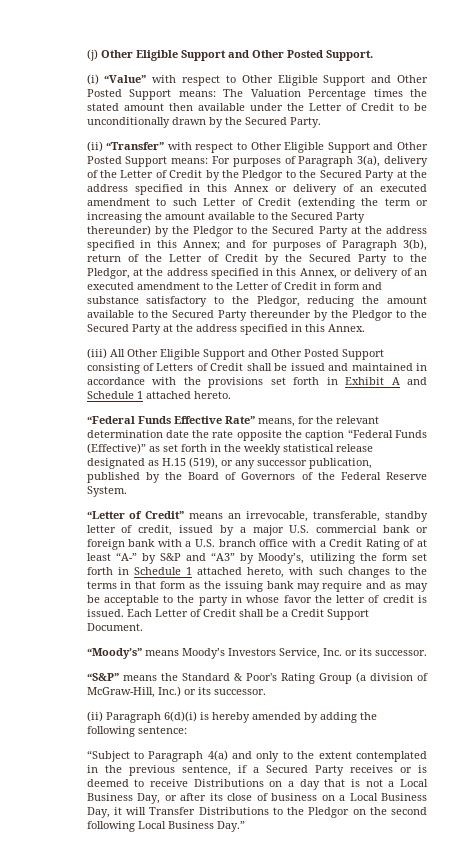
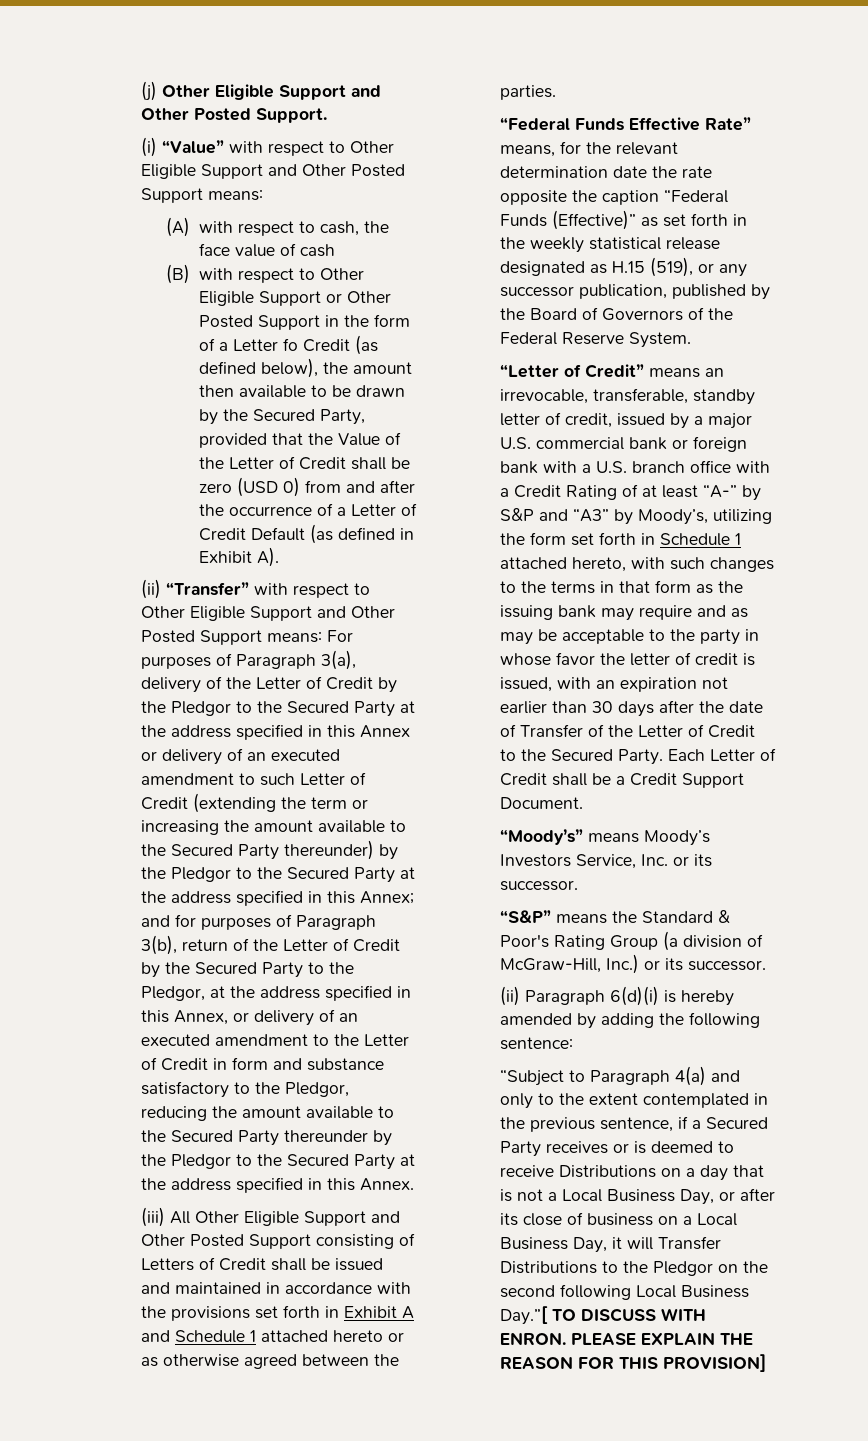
- (i) “Value” with respect to Other Eligible Support and Other Posted Support means: The Valuation Percentage times the stated amount then available under the Letter of Credit to be unconditionally drawn by the Secured Party.
+ (i) “Value” with respect to Other Eligible Support and Other Posted Support means:
+ (A) with respect to cash, the face value of cash
+ (B) with respect to Other Eligible Support or Other Posted Support in the form of a Letter fo Credit (as defined below), the amount then available to be drawn by the Secured Party, provided that the Value of the Letter of Credit shall be zero (USD 0) from and after the occurrence of a Letter of Credit Default (as defined in Exhibit A).
- (iii) All Other Eligible Support and Other Posted Support consisting of Letters of Credit shall be issued and maintained in accordance with the provisions set forth in Exhibit A and Schedule 1 attached hereto.
+ (iii) All Other Eligible Support and Other Posted Support consisting of Letters of Credit shall be issued and maintained in accordance with the provisions set forth in Exhibit A and Schedule 1 attached hereto or as otherwise agreed between the parties.
- “Letter of Credit” means an irrevocable, transferable, standby letter of credit, issued by a major U.S. commercial bank or foreign bank with a U.S. branch office with a Credit Rating of at least “A-” by S&P and “A3” by Moody’s, utilizing the form set forth in Schedule 1 attached hereto, with such changes to the terms in that form as the issuing bank may require and as may be acceptable to the party in whose favor the letter of credit is issued.
+ “Letter of Credit” means an irrevocable, transferable, standby letter of credit, issued by a major U.S. commercial bank or foreign bank with a U.S. branch office with a Credit Rating of at least “A-” by S&P and “A3” by Moody’s, utilizing the form set forth in Schedule 1 attached hereto, with such changes to the terms in that form as the issuing bank may require and as may be acceptable to the party in whose favor the letter of credit is issued, with an expiration not earlier than 30 days after the date of Transfer of the Letter of Credit to the Secured Party.
- “Subject to Paragraph 4(a) and only to the extent contemplated in the previous sentence, if a Secured Party receives or is deemed to receive Distributions on a day that is not a Local Business Day, or after its close of business on a Local Business Day, it will Transfer Distributions to the Pledgor on the second following Local Business Day.”
+ “Subject to Paragraph 4(a) and only to the extent contemplated in the previous sentence, if a Secured Party receives or is deemed to receive Distributions on a day that is not a Local Business Day, or after its close of business on a Local Business Day, it will Transfer Distributions to the Pledgor on the second following Local Business Day.”[ TO DISCUSS WITH ENRON. PLEASE EXPLAIN THE REASON FOR THIS PROVISION]

